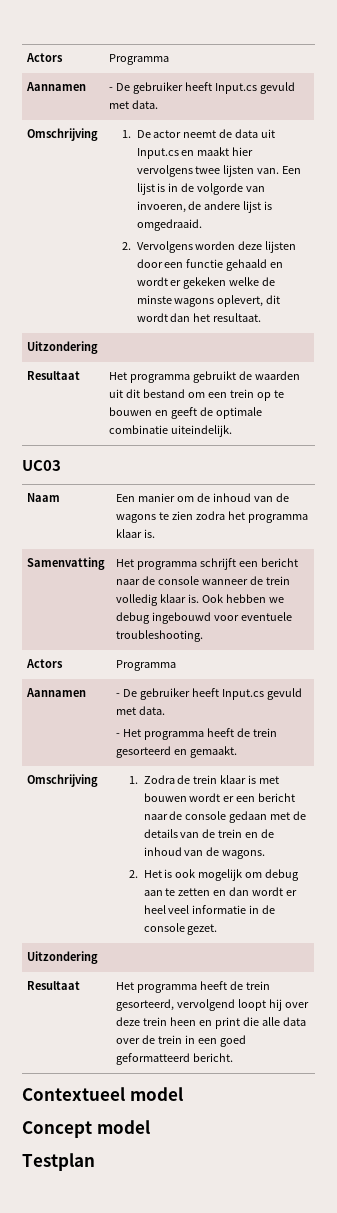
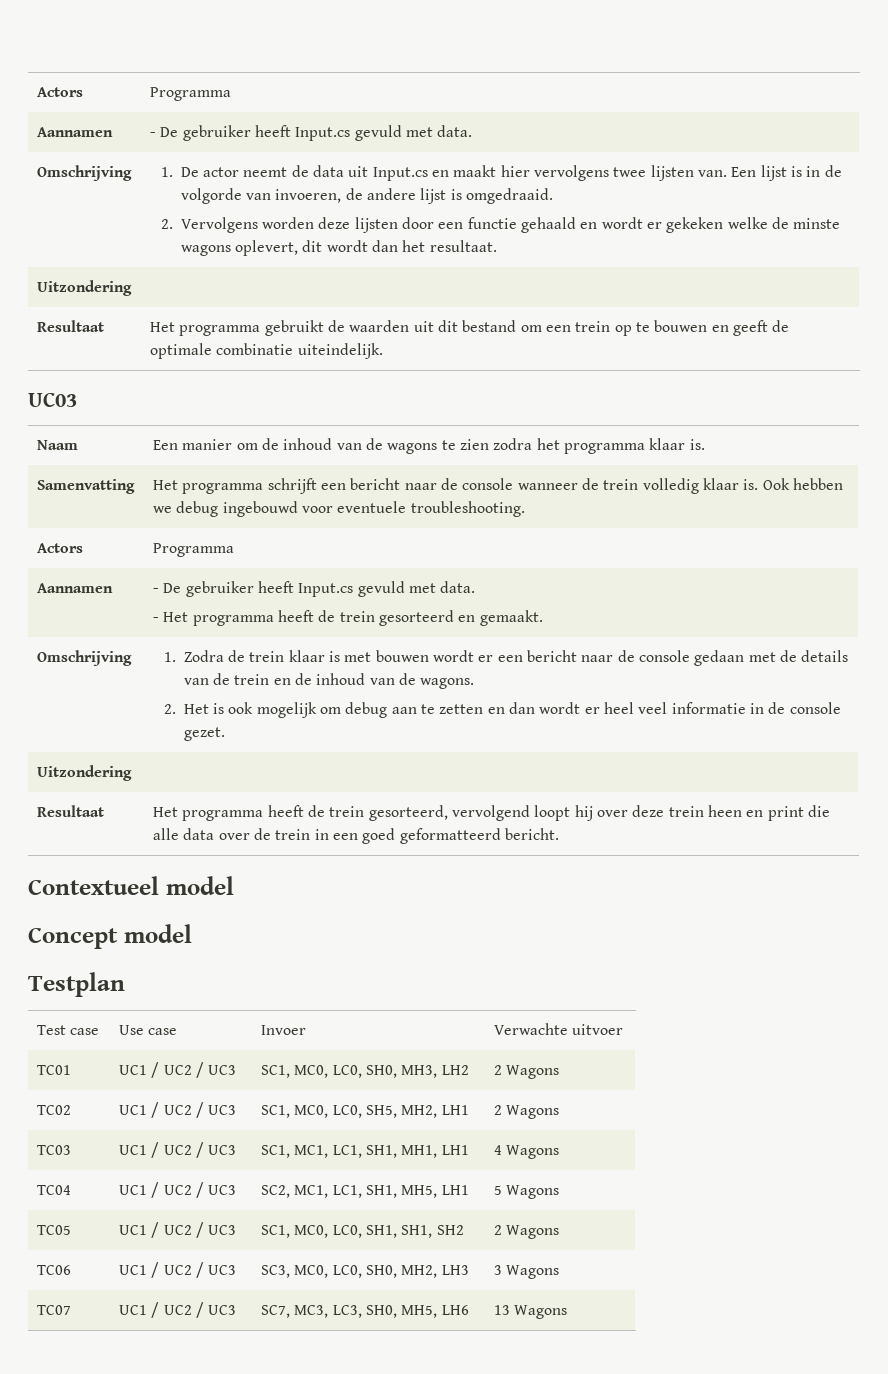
+ Test case | Use case | Invoer | Verwachte uitvoer
+ TC01 | UC1 / UC2 / UC3 | SC1, MC0, LC0, SH0, MH3, LH2 | 2 Wagons
+ TC02 | UC1 / UC2 / UC3 | SC1, MC0, LC0, SH5, MH2, LH1 | 2 Wagons
+ TC03 | UC1 / UC2 / UC3 | SC1, MC1, LC1, SH1, MH1, LH1 | 4 Wagons
+ TC04 | UC1 / UC2 / UC3 | SC2, MC1, LC1, SH1, MH5, LH1 | 5 Wagons
+ TC05 | UC1 / UC2 / UC3 | SC1, MC0, LC0, SH1, SH1, SH2 | 2 Wagons
+ TC06 | UC1 / UC2 / UC3 | SC3, MC0, LC0, SH0, MH2, LH3 | 3 Wagons
+ TC07 | UC1 / UC2 / UC3 | SC7, MC3, LC3, SH0, MH5, LH6 | 13 Wagons

